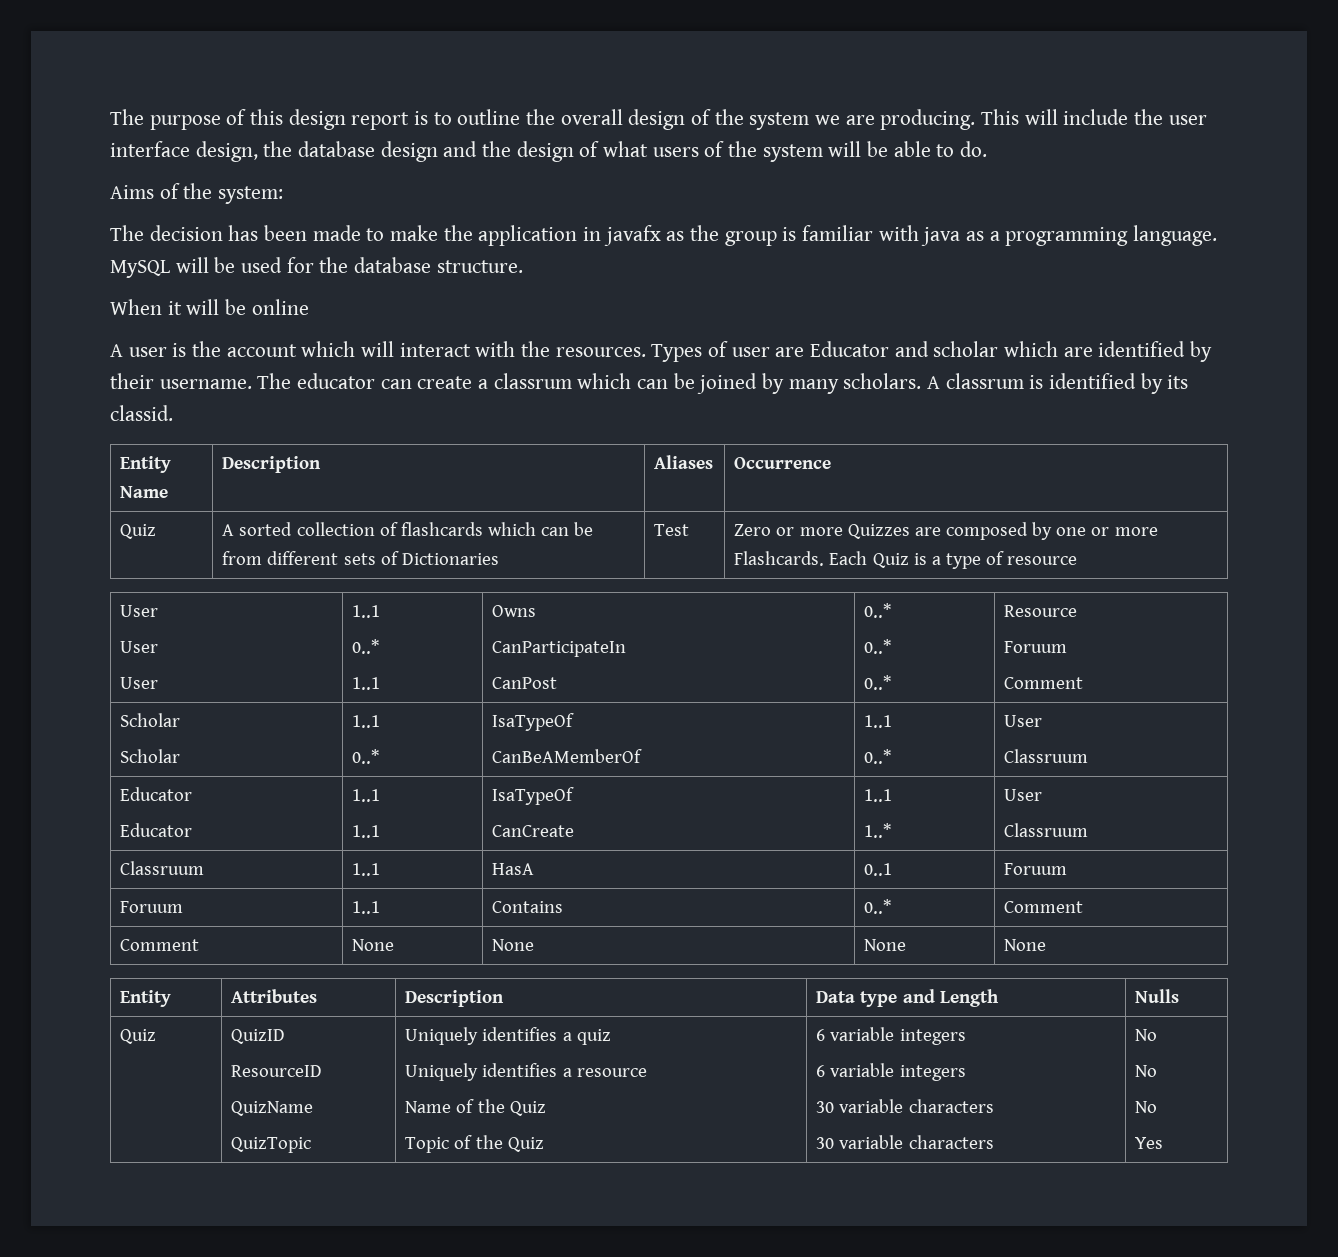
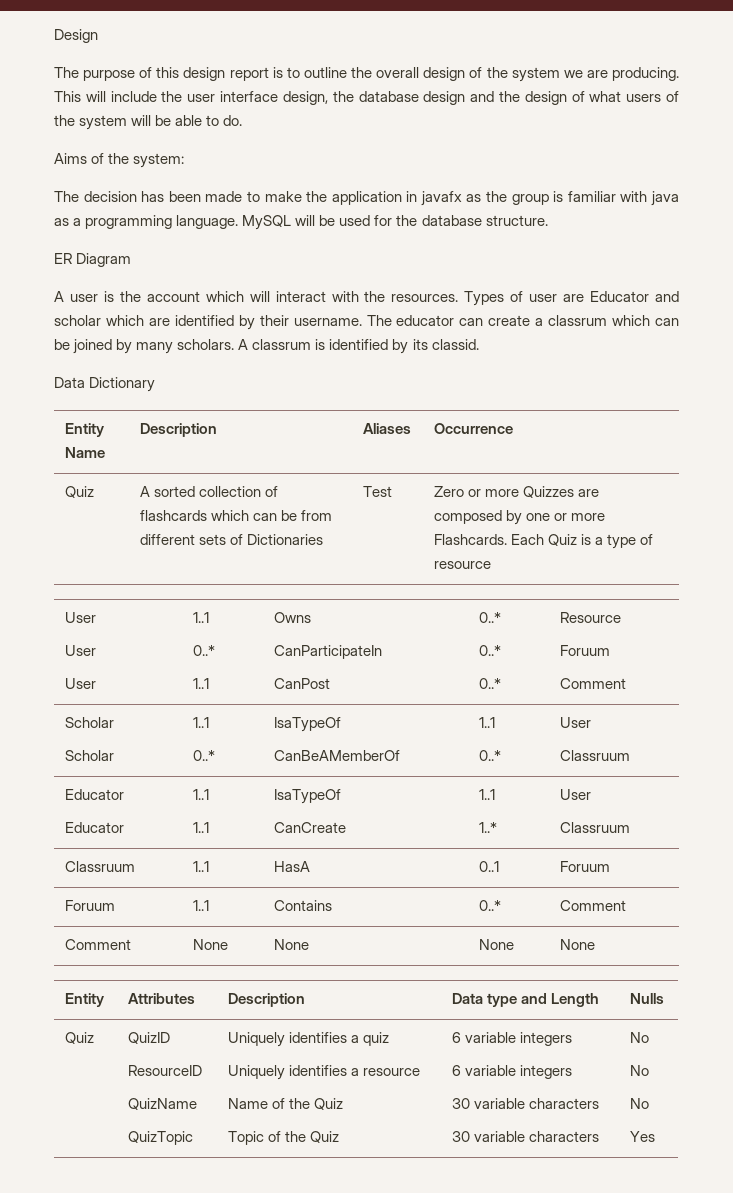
+ Design
- When it will be online
+ ER Diagram
+ Data Dictionary

